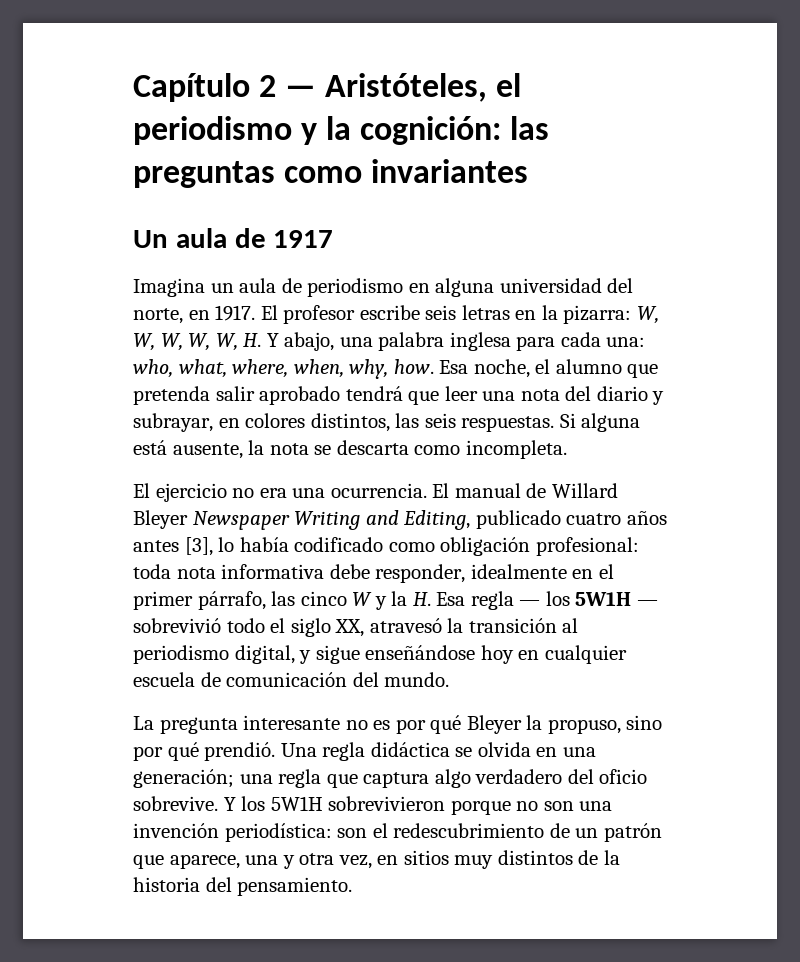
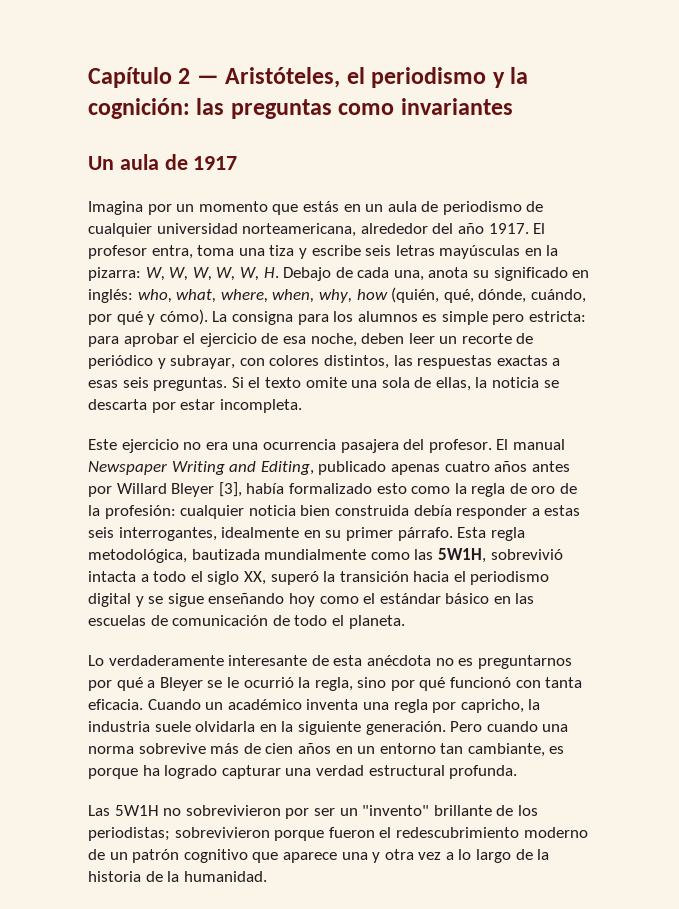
- Imagina un aula de periodismo en alguna universidad del norte, en 1917. El profesor escribe seis letras en la pizarra: W, W, W, W, W, H. Y abajo, una palabra inglesa para cada una: who, what, where, when, why, how. Esa noche, el alumno que pretenda salir aprobado tendrá que leer una nota del diario y subrayar, en colores distintos, las seis respuestas. Si alguna está ausente, la nota se descarta como incompleta.
+ Imagina por un momento que estás en un aula de periodismo de cualquier universidad norteamericana, alrededor del año 1917. El profesor entra, toma una tiza y escribe seis letras mayúsculas en la pizarra: W, W, W, W, W, H. Debajo de cada una, anota su significado en inglés: who, what, where, when, why, how (quién, qué, dónde, cuándo, por qué y cómo). La consigna para los alumnos es simple pero estricta: para aprobar el ejercicio de esa noche, deben leer un recorte de periódico y subrayar, con colores distintos, las respuestas exactas a esas seis preguntas. Si el texto omite una sola de ellas, la noticia se descarta por estar incompleta.
- El ejercicio no era una ocurrencia. El manual de Willard Bleyer Newspaper Writing and Editing, publicado cuatro años antes [3], lo había codificado como obligación profesional: toda nota informativa debe responder, idealmente en el primer párrafo, las cinco W y la H. Esa regla — los 5W1H — sobrevivió todo el siglo XX, atravesó la transición al periodismo digital, y sigue enseñándose hoy en cualquier escuela de comunicación del mundo.
- La pregunta interesante no es por qué Bleyer la propuso, sino por qué prendió. Una regla didáctica se olvida en una generación; una regla que captura algo verdadero del oficio sobrevive. Y los 5W1H sobrevivieron porque no son una invención periodística: son el redescubrimiento de un patrón que aparece, una y otra vez, en sitios muy distintos de la historia del pensamiento.
+ Este ejercicio no era una ocurrencia pasajera del profesor. El manual Newspaper Writing and Editing, publicado apenas cuatro años antes por Willard Bleyer [3], había formalizado esto como la regla de oro de la profesión: cualquier noticia bien construida debía responder a estas seis interrogantes, idealmente en su primer párrafo. Esta regla metodológica, bautizada mundialmente como las 5W1H, sobrevivió intacta a todo el siglo XX, superó la transición hacia el periodismo digital y se sigue enseñando hoy como el estándar básico en las escuelas de comunicación de todo el planeta.
+ Lo verdaderamente interesante de esta anécdota no es preguntarnos por qué a Bleyer se le ocurrió la regla, sino por qué funcionó con tanta eficacia. Cuando un académico inventa una regla por capricho, la industria suele olvidarla en la siguiente generación. Pero cuando una norma sobrevive más de cien años en un entorno tan cambiante, es porque ha logrado capturar una verdad estructural profunda.
+ Las 5W1H no sobrevivieron por ser un "invento" brillante de los periodistas; sobrevivieron porque fueron el redescubrimiento moderno de un patrón cognitivo que aparece una y otra vez a lo largo de la historia de la humanidad.

